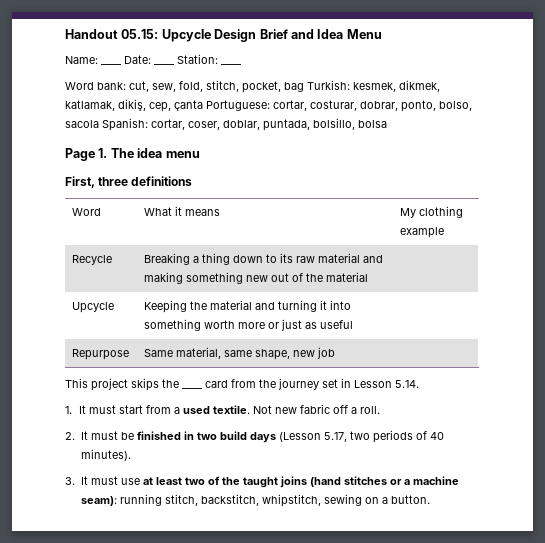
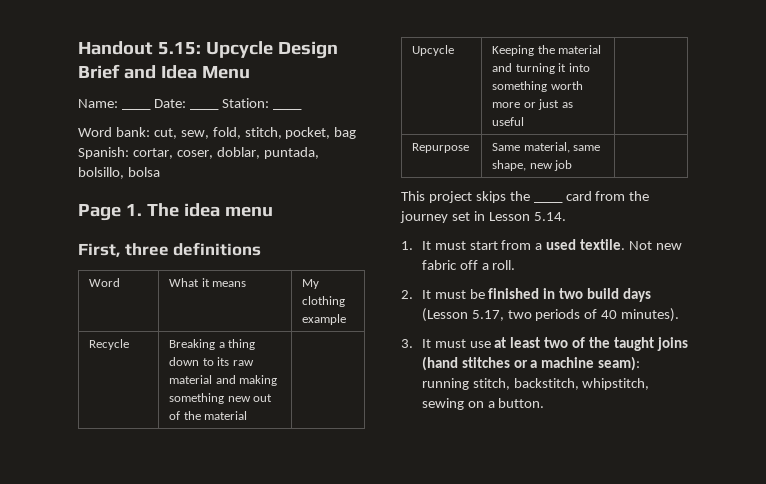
- Handout 05.15: Upcycle Design Brief and Idea Menu
+ Handout 5.15: Upcycle Design Brief and Idea Menu
- Word bank: cut, sew, fold, stitch, pocket, bag Turkish: kesmek, dikmek, katlamak, dikiş, cep, çanta Portuguese: cortar, costurar, dobrar, ponto, bolso, sacola Spanish: cortar, coser, doblar, puntada, bolsillo, bolsa
+ Word bank: cut, sew, fold, stitch, pocket, bag Spanish: cortar, coser, doblar, puntada, bolsillo, bolsa

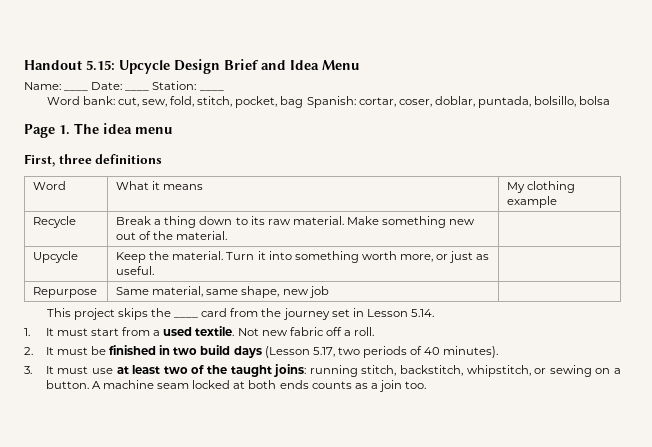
- Recycle | Breaking a thing down to its raw material and making something new out of the material |
+ Recycle | Break a thing down to its raw material. Make something new out of the material. |
- Upcycle | Keeping the material and turning it into something worth more or just as useful |
+ Upcycle | Keep the material. Turn it into something worth more, or just as useful. |
- 3. It must use at least two of the taught joins (hand stitches or a machine seam): running stitch, backstitch, whipstitch, sewing on a button.
+ 3. It must use at least two of the taught joins: running stitch, backstitch, whipstitch, or sewing on a button.
+ A machine seam locked at both ends counts as a join too.

